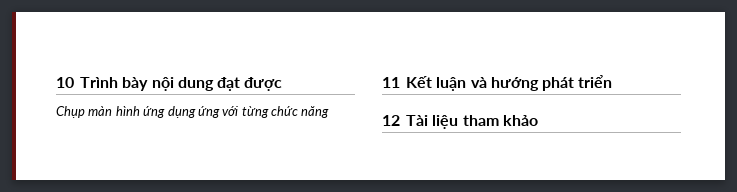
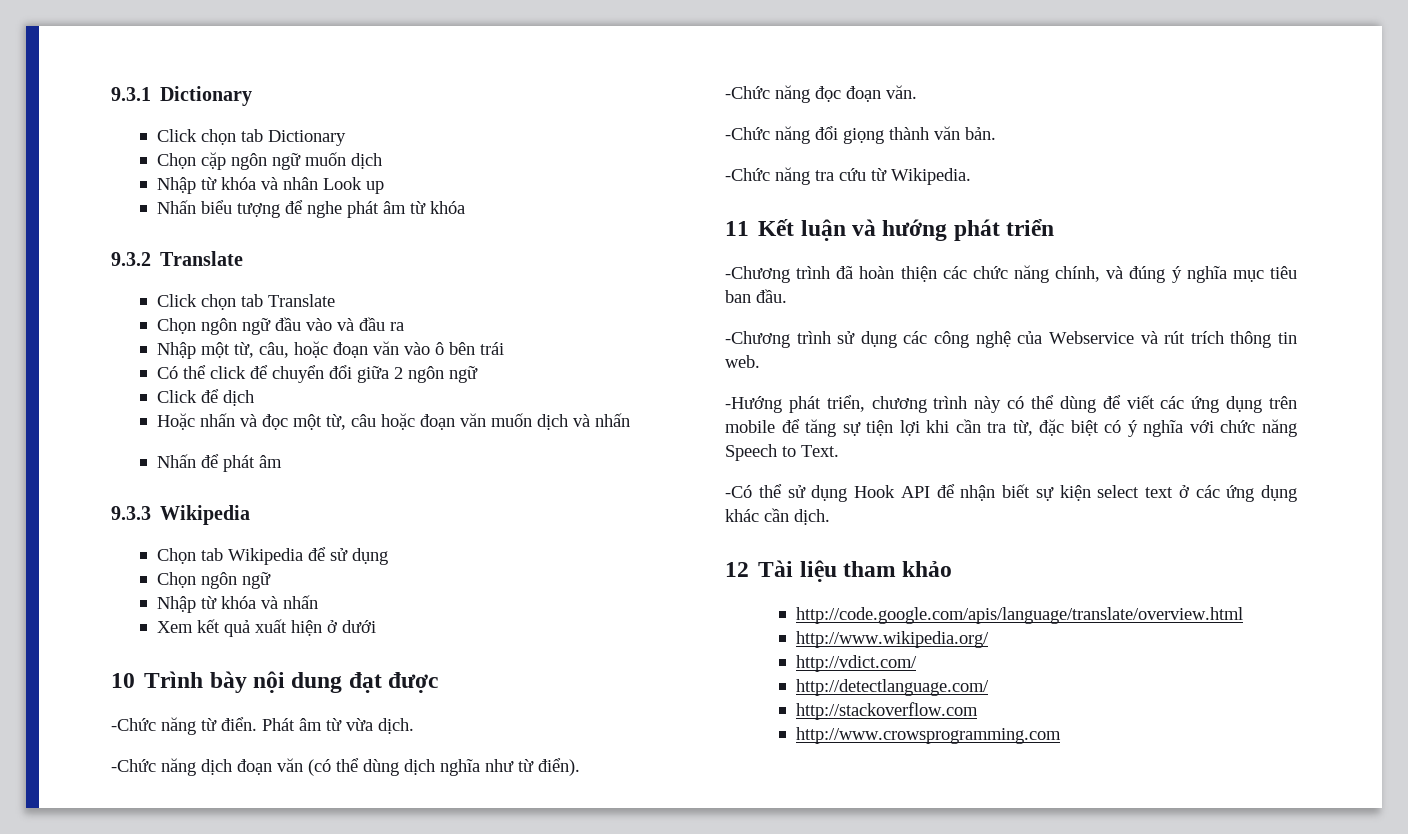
+ 9.3.1 Dictionary
+ Click chọn tab Dictionary
+ Chọn cặp ngôn ngữ muốn dịch
+ Nhập từ khóa và nhân Look up
+ Nhấn biểu tượng để nghe phát âm từ khóa
+ 9.3.2 Translate
+ Click chọn tab Translate
+ Chọn ngôn ngữ đầu vào và đầu ra
+ Nhập một từ, câu, hoặc đoạn văn vào ô bên trái
+ Có thể click để chuyển đổi giữa 2 ngôn ngữ
+ Click để dịch
+ Hoặc nhấn và đọc một từ, câu hoặc đoạn văn muốn dịch và nhấn
+ Nhấn để phát âm
+ 9.3.3 Wikipedia
+ Chọn tab Wikipedia để sử dụng
+ Chọn ngôn ngữ
+ Nhập từ khóa và nhấn
+ Xem kết quả xuất hiện ở dưới
- Chụp màn hình ứng dụng ứng với từng chức năng
+ -Chức năng từ điển. Phát âm từ vừa dịch.
+ -Chức năng dịch đoạn văn (có thể dùng dịch nghĩa như từ điển).
+ -Chức năng đọc đoạn văn.
+ -Chức năng đổi giọng thành văn bản.
+ -Chức năng tra cứu từ Wikipedia.
+ -Chương trình đã hoàn thiện các chức năng chính, và đúng ý nghĩa mục tiêu ban đầu.
+ -Chương trình sử dụng các công nghệ của Webservice và rút trích thông tin web.
+ -Hướng phát triển, chương trình này có thể dùng để viết các ứng dụng trên mobile để tăng sự tiện lợi khi cần tra từ, đặc biệt có ý nghĩa với chức năng Speech to Text.
+ -Có thể sử dụng Hook API để nhận biết sự kiện select text ở các ứng dụng khác cần dịch.
+ http://code.google.com/apis/language/translate/overview.html
+ http://www.wikipedia.org/
+ http://vdict.com/
+ http://detectlanguage.com/
+ http://stackoverflow.com
+ http://www.crowsprogramming.com

